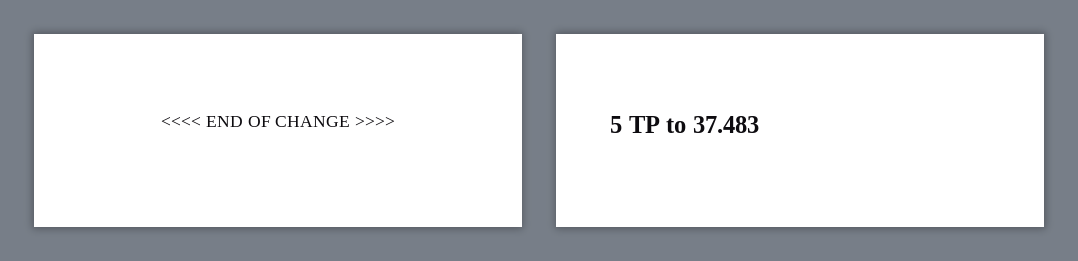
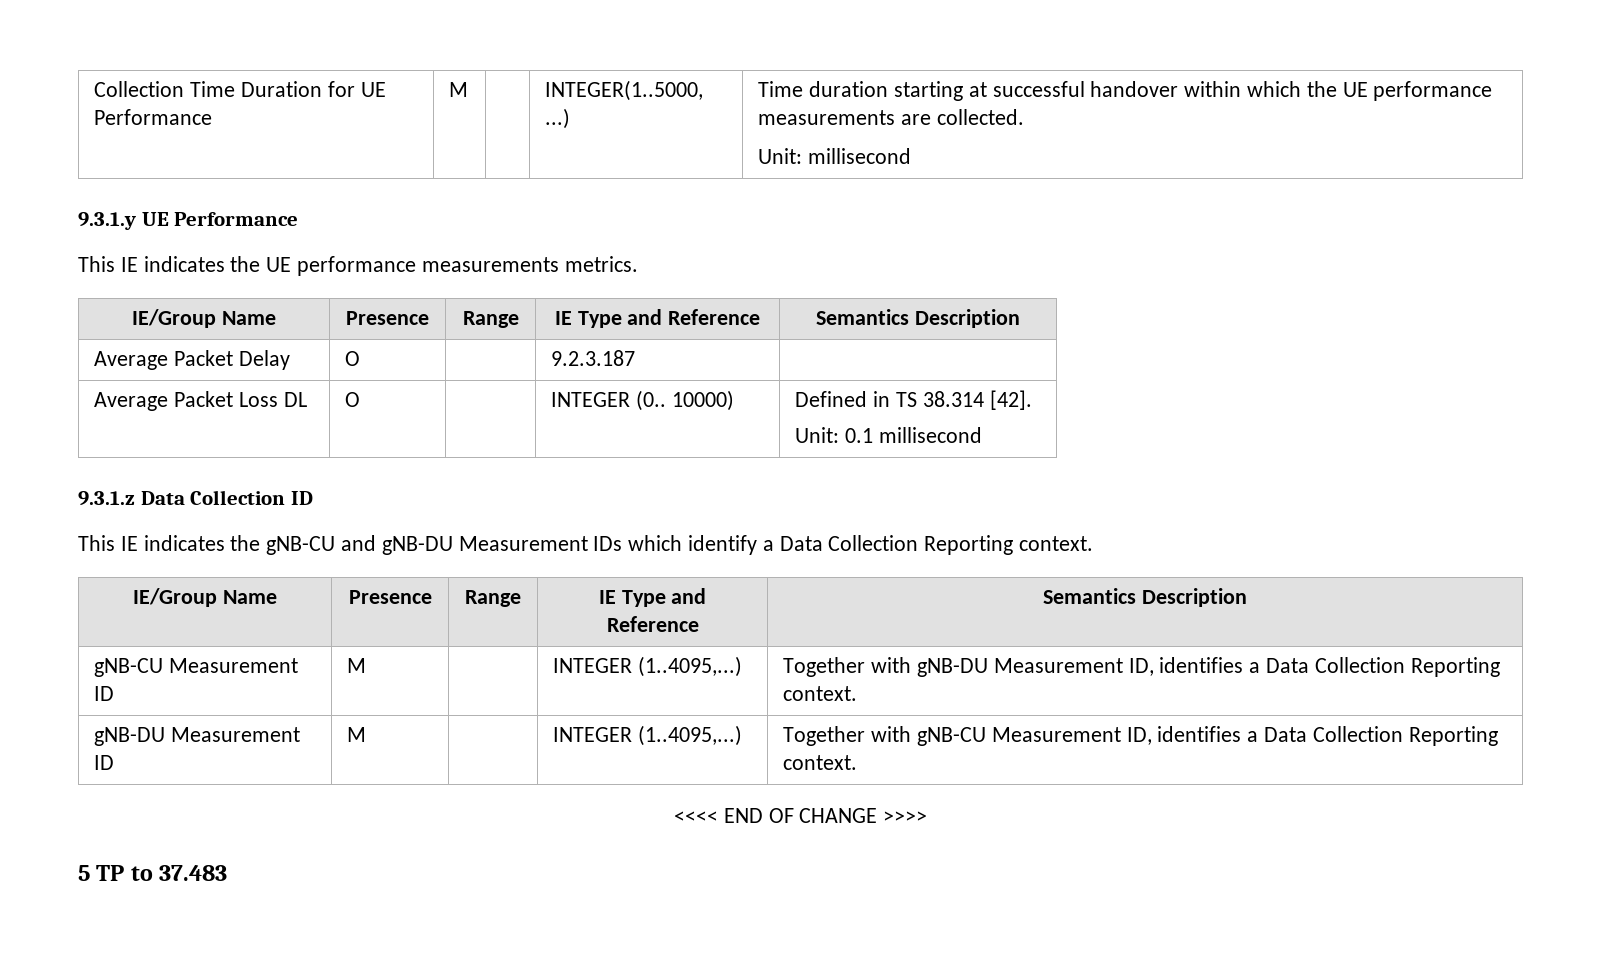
+ Collection Time Duration for UE Performance | M | | INTEGER(1..5000, ...) | Time duration starting at successful handover within which the UE performance measurements are collected.
+ Unit: millisecond
+ 9.3.1.y UE Performance
+ This IE indicates the UE performance measurements metrics.
+ IE/Group Name | Presence | Range | IE Type and Reference | Semantics Description
+ Average Packet Delay | O | | 9.2.3.187 |
+ Average Packet Loss DL | O | | INTEGER (0.. 10000) | Defined in TS 38.314 [42].
+ Unit: 0.1 millisecond
+ 9.3.1.z Data Collection ID
+ This IE indicates the gNB-CU and gNB-DU Measurement IDs which identify a Data Collection Reporting context.
+ IE/Group Name | Presence | Range | IE Type and Reference | Semantics Description
+ gNB-CU Measurement ID | M | | INTEGER (1..4095,...) | Together with gNB-DU Measurement ID, identifies a Data Collection Reporting context.
+ gNB-DU Measurement ID | M | | INTEGER (1..4095,...) | Together with gNB-CU Measurement ID, identifies a Data Collection Reporting context.

